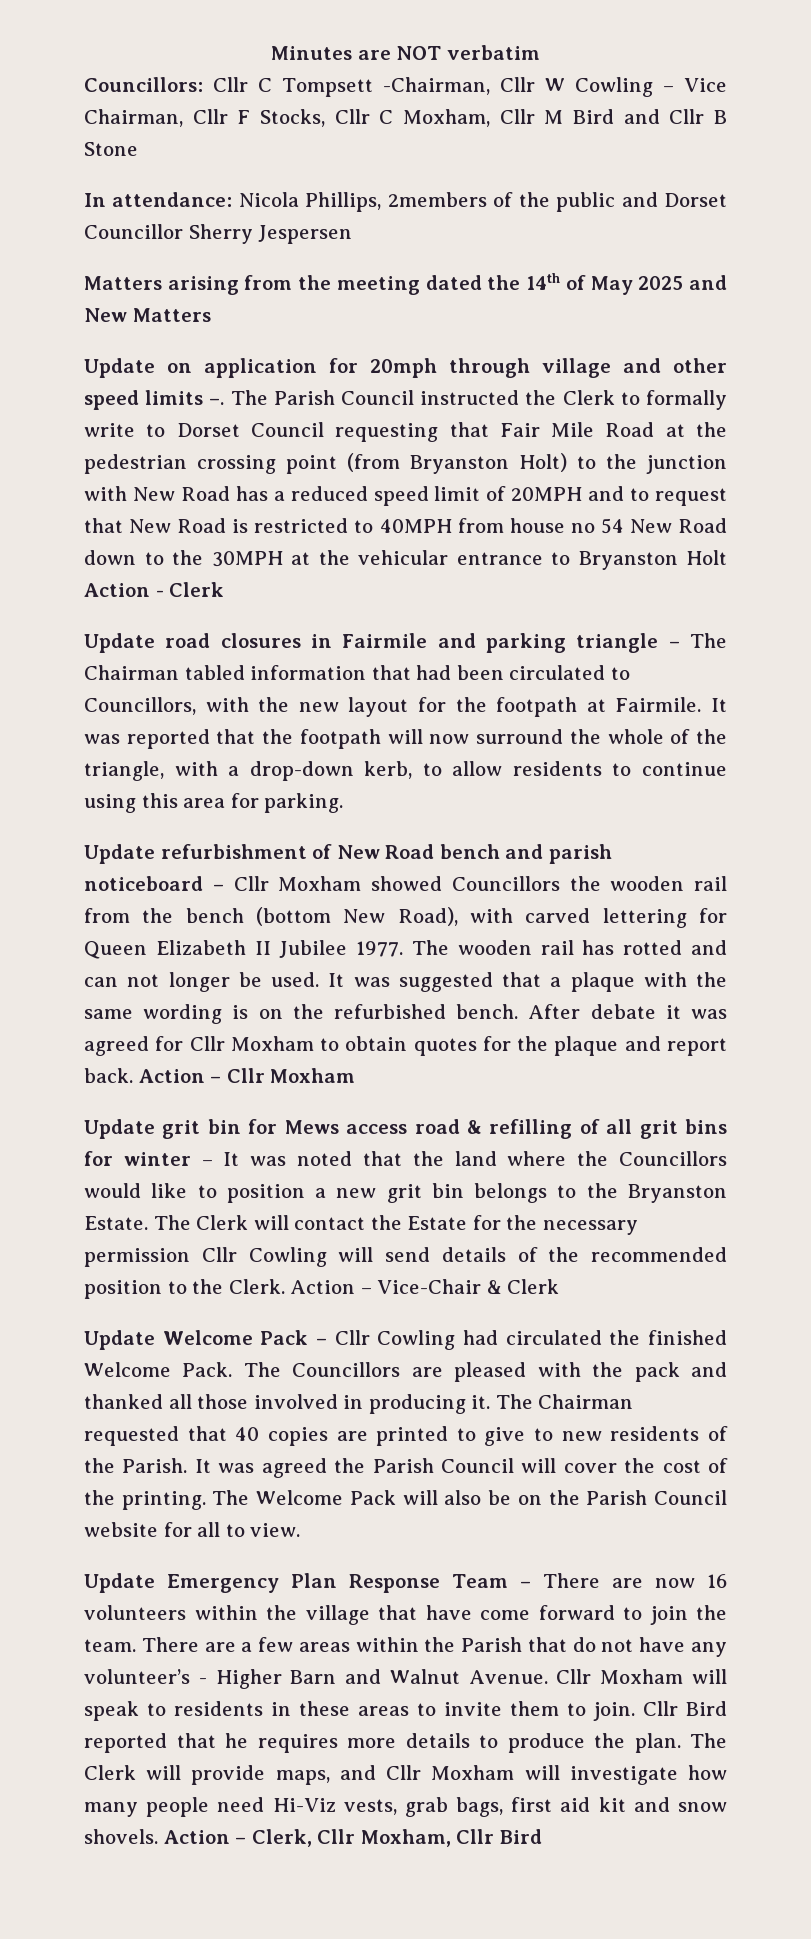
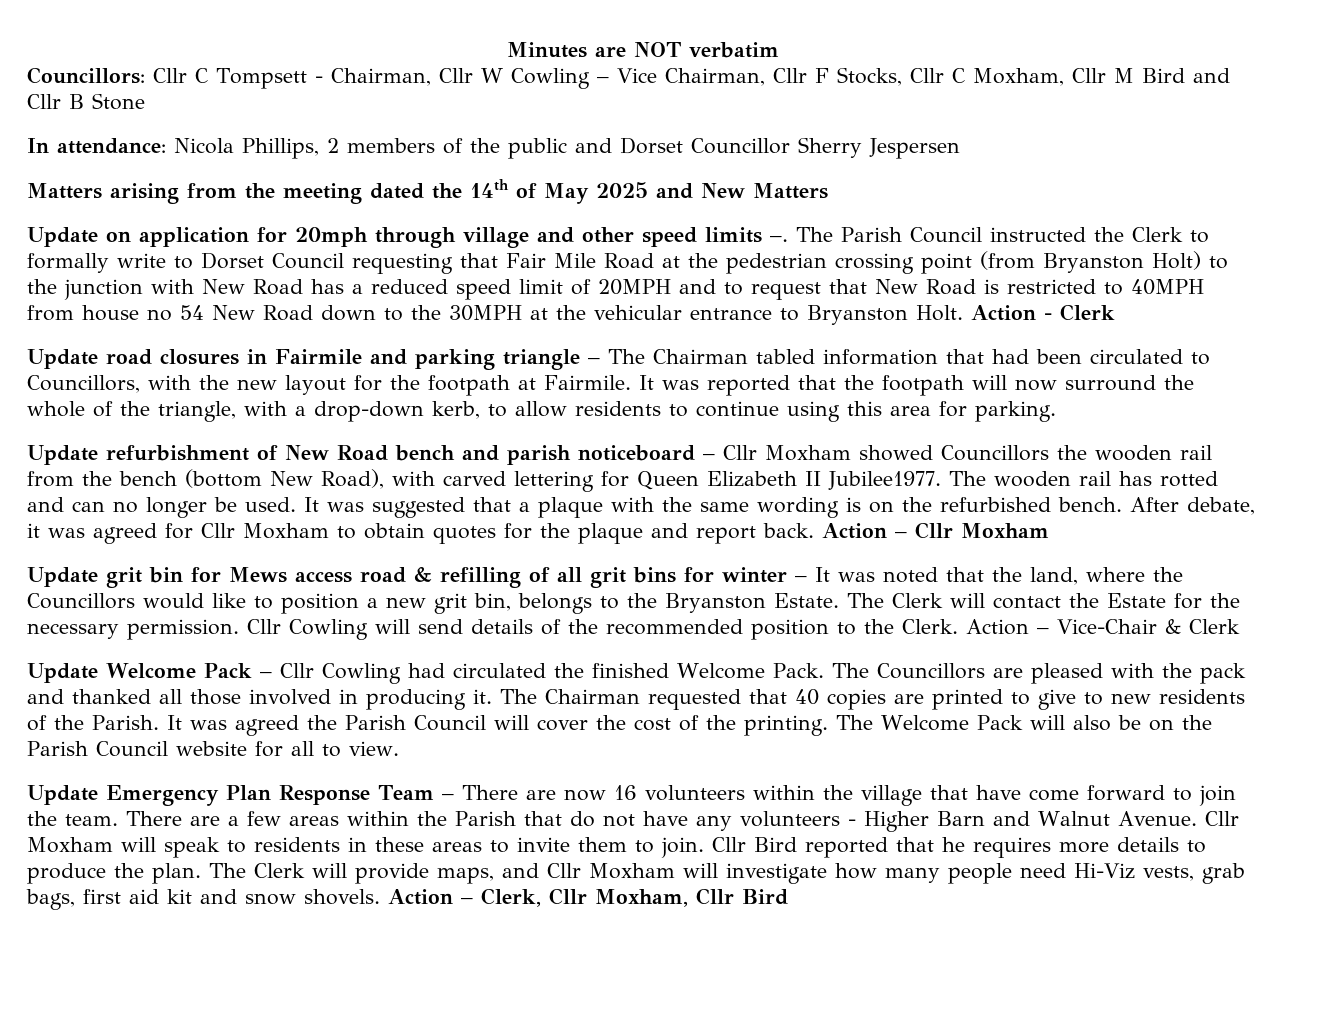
- Councillors: Cllr C Tompsett -Chairman, Cllr W Cowling – Vice Chairman, Cllr F Stocks, Cllr C Moxham, Cllr M Bird and Cllr B Stone
+ Councillors: Cllr C Tompsett - Chairman, Cllr W Cowling – Vice Chairman, Cllr F Stocks, Cllr C Moxham, Cllr M Bird and Cllr B Stone
- In attendance: Nicola Phillips, 2members of the public and Dorset Councillor Sherry Jespersen
+ In attendance: Nicola Phillips, 2 members of the public and Dorset Councillor Sherry Jespersen
- The Parish Council instructed the Clerk to formally write to Dorset Council requesting that Fair Mile Road at the pedestrian crossing point (from Bryanston Holt) to the junction with New Road has a reduced speed limit of 20MPH and to request that New Road is restricted to 40MPH from house no 54 New Road down to the 30MPH at the vehicular entrance to Bryanston Holt Action - Clerk
+ The Parish Council instructed the Clerk to formally write to Dorset Council requesting that Fair Mile Road at the pedestrian crossing point (from Bryanston Holt) to the junction with New Road has a reduced speed limit of 20MPH and to request that New Road is restricted to 40MPH from house no 54 New Road down to the 30MPH at the vehicular entrance to Bryanston Holt. Action - Clerk
- Update refurbishment of New Road bench and parish noticeboard – Cllr Moxham showed Councillors the wooden rail from the bench (bottom New Road), with carved lettering for Queen Elizabeth II Jubilee 1977.
+ Update refurbishment of New Road bench and parish noticeboard – Cllr Moxham showed Councillors the wooden rail from the bench (bottom New Road), with carved lettering for Queen Elizabeth II Jubilee1977.
- The wooden rail has rotted and can not longer be used.
+ The wooden rail has rotted and can no longer be used.
- After debate it was agreed for Cllr Moxham to obtain quotes for the plaque and report back.
+ After debate, it was agreed for Cllr Moxham to obtain quotes for the plaque and report back.
- Update grit bin for Mews access road & refilling of all grit bins for winter – It was noted that the land where the Councillors would like to position a new grit bin belongs to the Bryanston Estate.
+ Update grit bin for Mews access road & refilling of all grit bins for winter – It was noted that the land, where the Councillors would like to position a new grit bin, belongs to the Bryanston Estate.
- The Clerk will contact the Estate for the necessary permission Cllr Cowling will send details of the recommended position to the Clerk.
+ The Clerk will contact the Estate for the necessary permission. Cllr Cowling will send details of the recommended position to the Clerk.
- There are a few areas within the Parish that do not have any volunteer’s - Higher Barn and Walnut Avenue.
+ There are a few areas within the Parish that do not have any volunteers - Higher Barn and Walnut Avenue.

